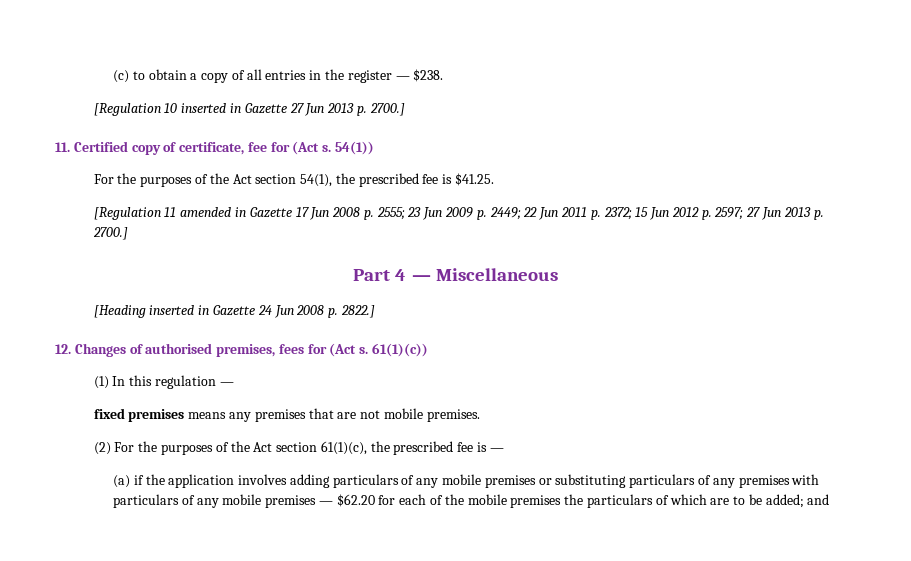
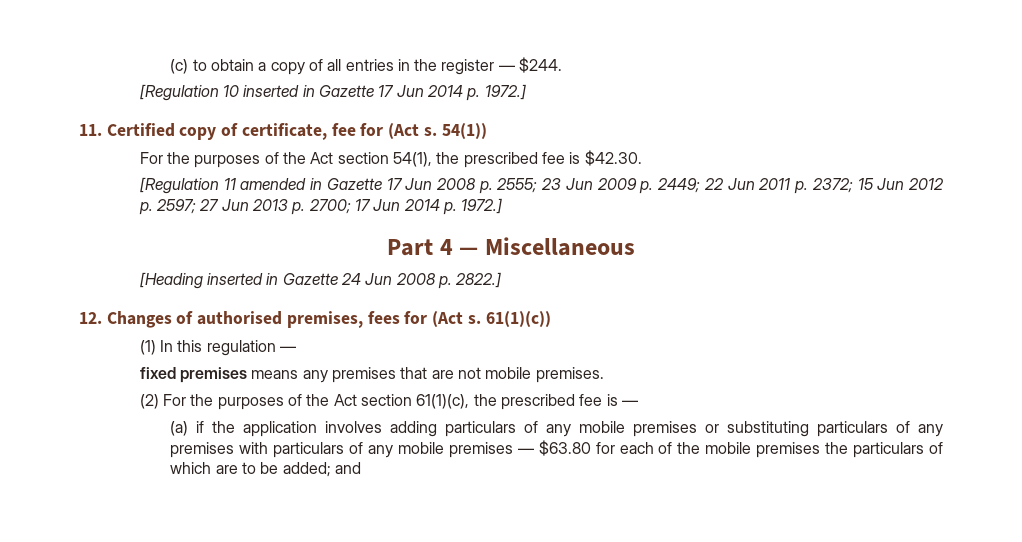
- (c) to obtain a copy of all entries in the register — $238.
+ (c) to obtain a copy of all entries in the register — $244.
- [Regulation 10 inserted in Gazette 27 Jun 2013 p. 2700.]
+ [Regulation 10 inserted in Gazette 17 Jun 2014 p. 1972.]
- For the purposes of the Act section 54(1), the prescribed fee is $41.25.
+ For the purposes of the Act section 54(1), the prescribed fee is $42.30.
- [Regulation 11 amended in Gazette 17 Jun 2008 p. 2555; 23 Jun 2009 p. 2449; 22 Jun 2011 p. 2372; 15 Jun 2012 p. 2597; 27 Jun 2013 p. 2700.]
+ [Regulation 11 amended in Gazette 17 Jun 2008 p. 2555; 23 Jun 2009 p. 2449; 22 Jun 2011 p. 2372; 15 Jun 2012 p. 2597; 27 Jun 2013 p. 2700; 17 Jun 2014 p. 1972.]
- (a) if the application involves adding particulars of any mobile premises or substituting particulars of any premises with particulars of any mobile premises — $62.20 for each of the mobile premises the particulars of which are to be added; and
+ (a) if the application involves adding particulars of any mobile premises or substituting particulars of any premises with particulars of any mobile premises — $63.80 for each of the mobile premises the particulars of which are to be added; and

